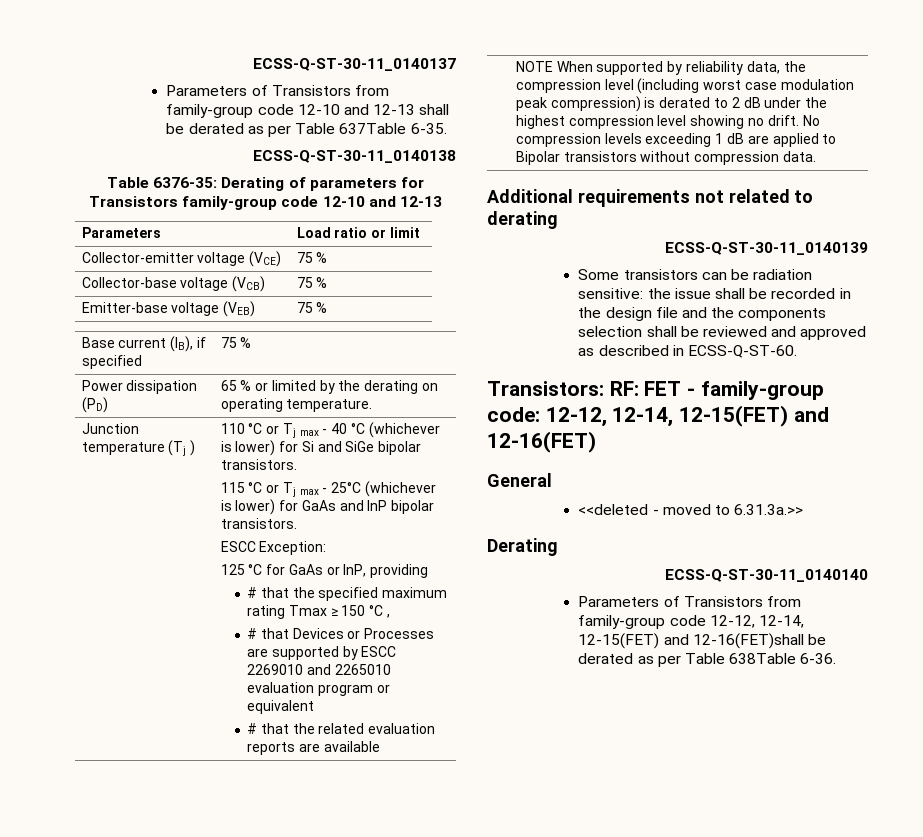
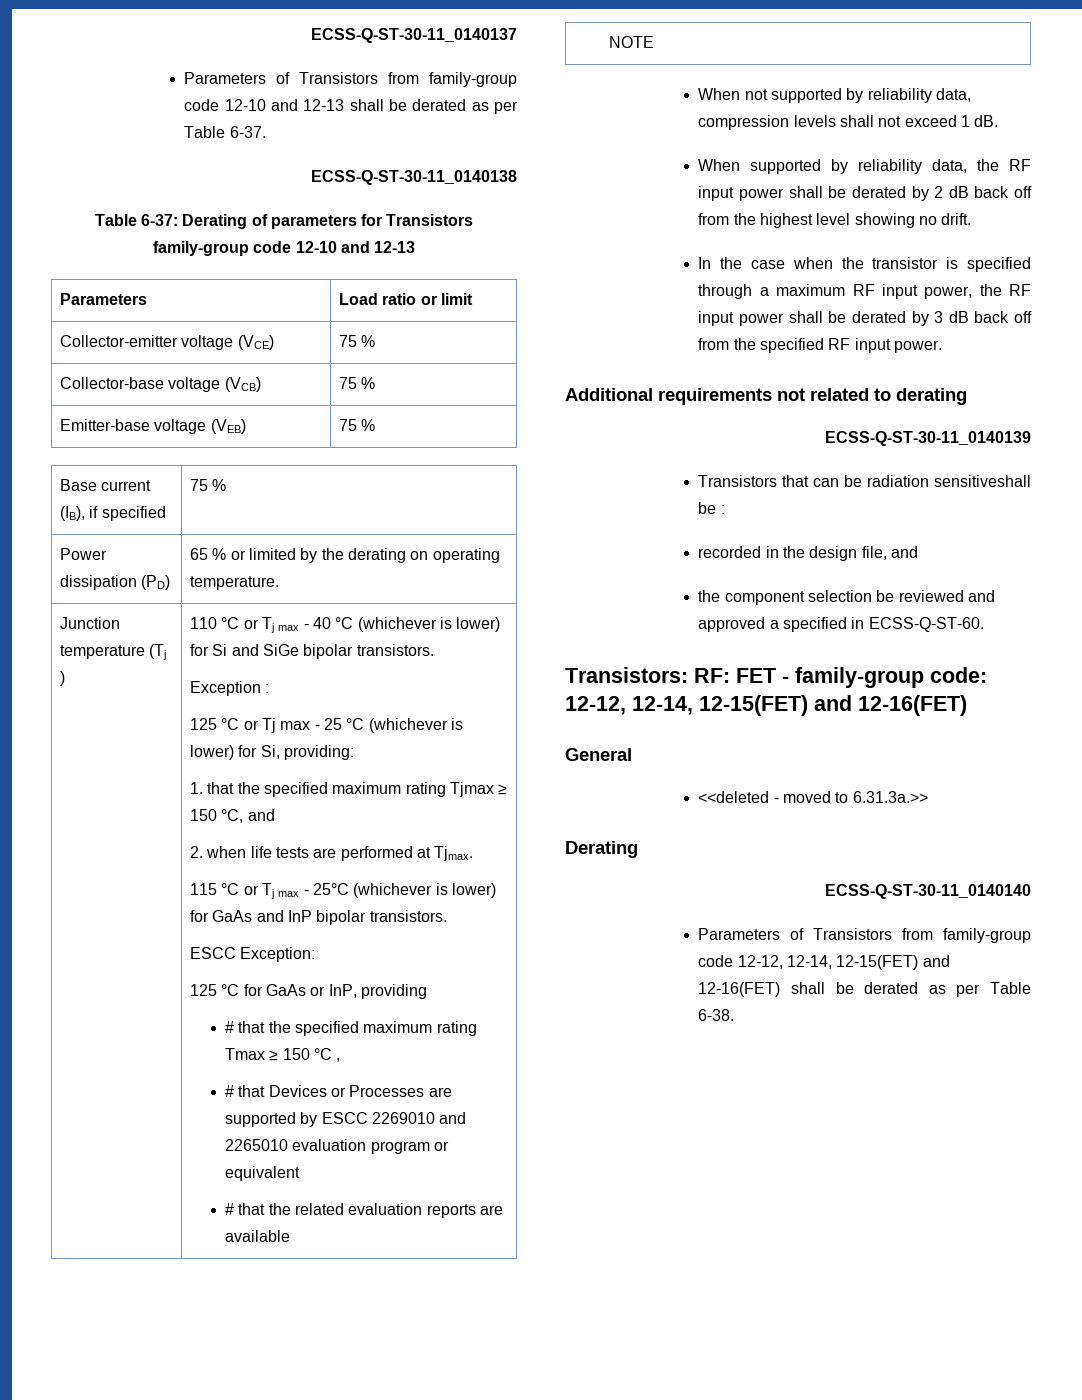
- Parameters of Transistors from family-group code 12-10 and 12-13 shall be derated as per Table 637Table 6-35.
+ Parameters of Transistors from family-group code 12-10 and 12-13 shall be derated as per Table 6-37.
- Table 6376-35: Derating of parameters for Transistors family-group code 12-10 and 12-13
+ Table 6-37: Derating of parameters for Transistors family-group code 12-10 and 12-13
+ Exception :
+ 125 °C or Tj max - 25 °C (whichever is lower) for Si, providing:
+ 1. that the specified maximum rating Tjmax ≥ 150 °C, and
+ 2. when life tests are performed at Tjmax.
- NOTE When supported by reliability data, the compression level (including worst case modulation peak compression) is derated to 2 dB under the highest compression level showing no drift. No compression levels exceeding 1 dB are applied to Bipolar transistors without compression data.
+ NOTE
+ When not supported by reliability data, compression levels shall not exceed 1 dB.
+ When supported by reliability data, the RF input power shall be derated by 2 dB back off from the highest level showing no drift.
+ In the case when the transistor is specified through a maximum RF input power, the RF input power shall be derated by 3 dB back off from the specified RF input power.
- Some transistors can be radiation sensitive: the issue shall be recorded in the design file and the components selection shall be reviewed and approved as described in ECSS-Q-ST-60.
+ Transistors that can be radiation sensitiveshall be :
+ recorded in the design file, and
+ the component selection be reviewed and approved a specified in ECSS-Q-ST-60.
- Parameters of Transistors from family-group code 12-12, 12-14, 12-15(FET) and 12-16(FET)shall be derated as per Table 638Table 6-36.
+ Parameters of Transistors from family-group code 12-12, 12-14, 12-15(FET) and 12-16(FET) shall be derated as per Table 6-38.

